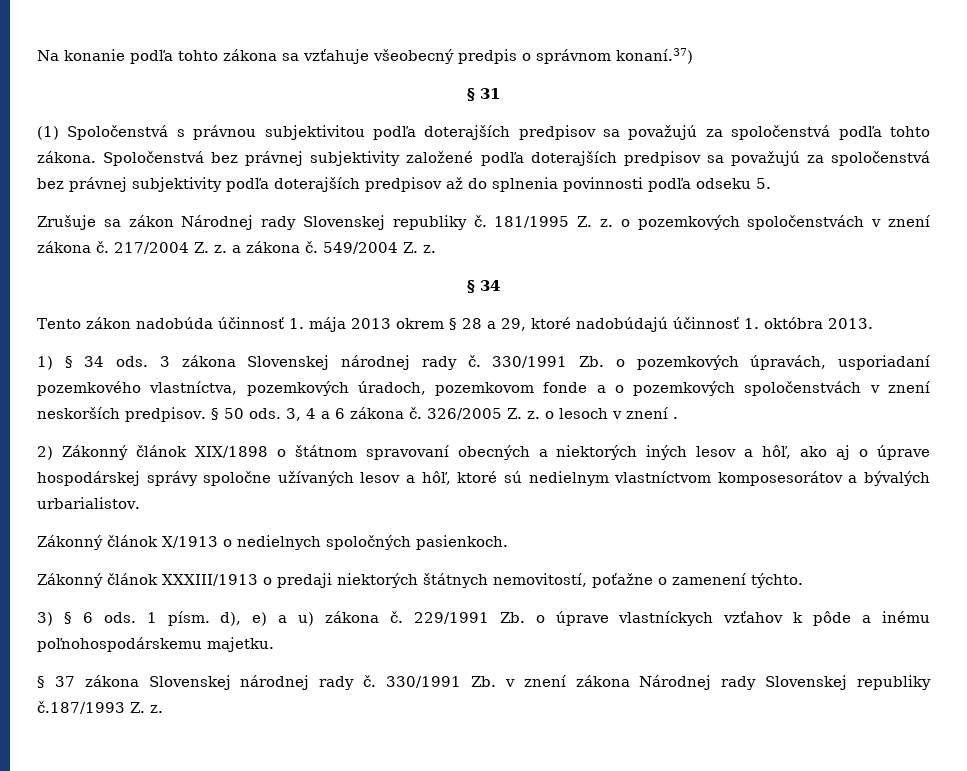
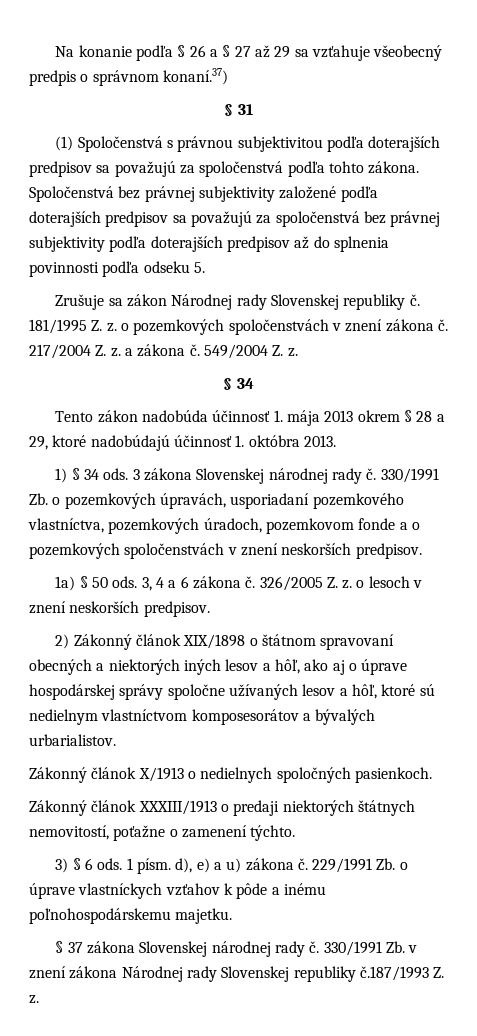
- Na konanie podľa tohto zákona sa vzťahuje všeobecný predpis o správnom konaní.37)
+ Na konanie podľa § 26 a § 27 až 29 sa vzťahuje všeobecný predpis o správnom konaní.37)
- 330/1991 Zb. o pozemkových úpravách, usporiadaní pozemkového vlastníctva, pozemkových úradoch, pozemkovom fonde a o pozemkových spoločenstvách v znení neskorších predpisov. § 50 ods.
+ 330/1991 Zb. o pozemkových úpravách, usporiadaní pozemkového vlastníctva, pozemkových úradoch, pozemkovom fonde a o pozemkových spoločenstvách v znení neskorších predpisov.
+ 1a) § 50 ods.
- 326/2005 Z. z. o lesoch v znení .
+ 326/2005 Z. z. o lesoch v znení neskorších predpisov.

